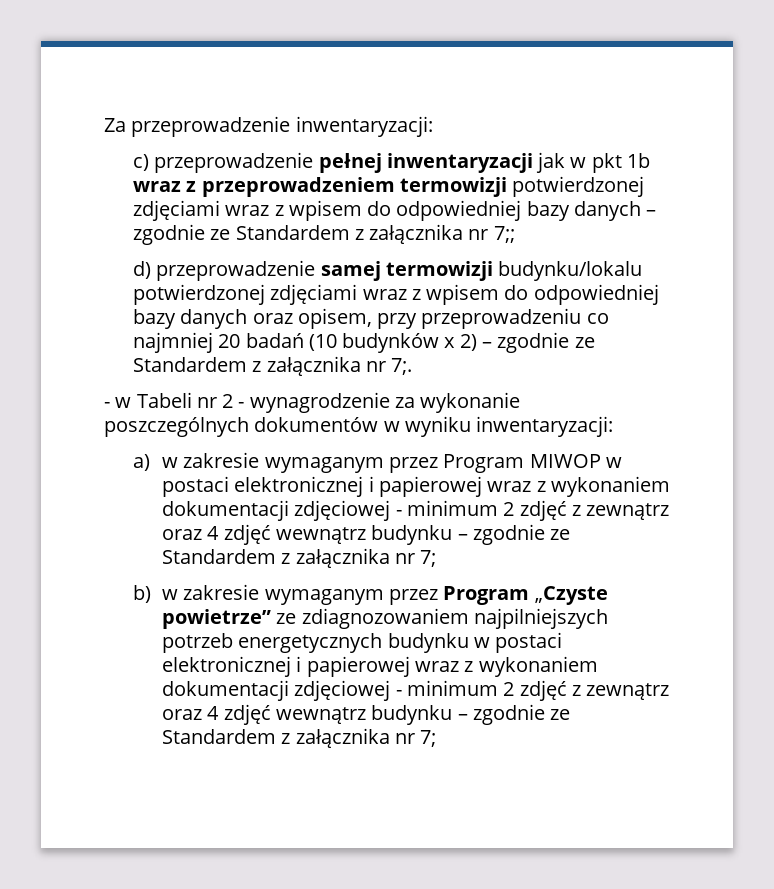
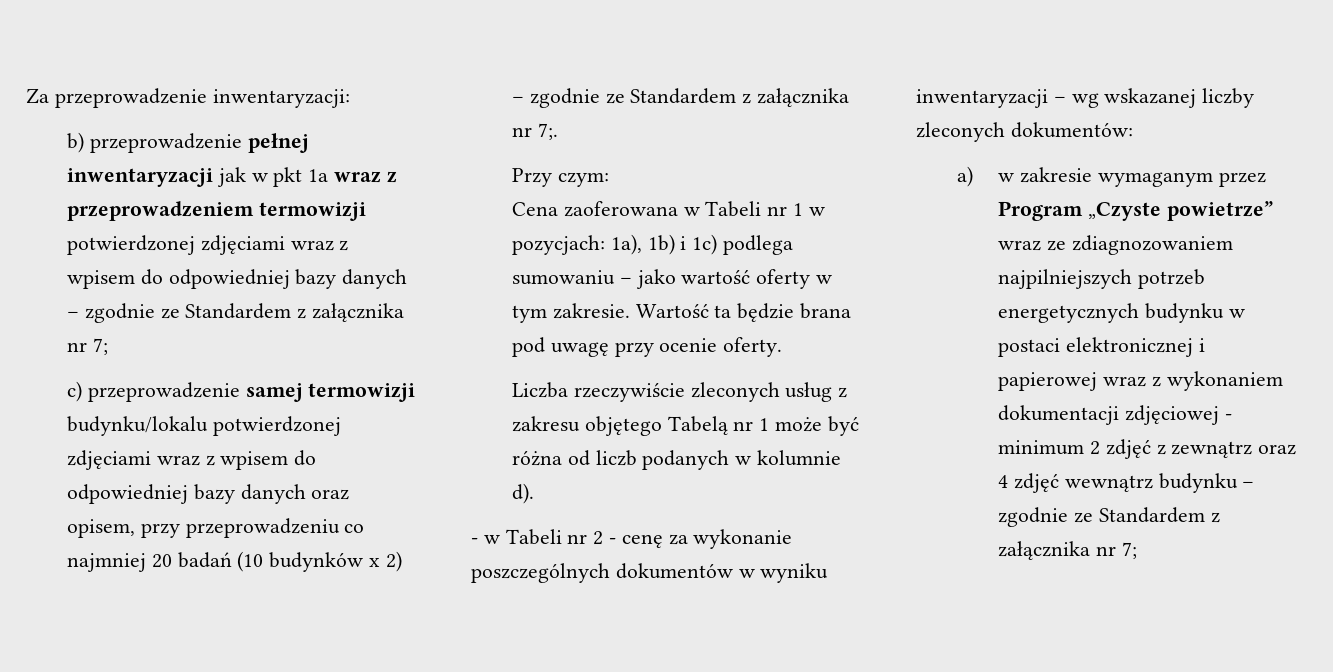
- c) przeprowadzenie pełnej inwentaryzacji jak w pkt 1b wraz z przeprowadzeniem termowizji potwierdzonej zdjęciami wraz z wpisem do odpowiedniej bazy danych – zgodnie ze Standardem z załącznika nr 7;;
- d) przeprowadzenie samej termowizji budynku/lokalu potwierdzonej zdjęciami wraz z wpisem do odpowiedniej bazy danych oraz opisem, przy przeprowadzeniu co najmniej 20 badań (10 budynków x 2) – zgodnie ze Standardem z załącznika nr 7;.
+ b) przeprowadzenie pełnej inwentaryzacji jak w pkt 1a wraz z przeprowadzeniem termowizji potwierdzonej zdjęciami wraz z wpisem do odpowiedniej bazy danych – zgodnie ze Standardem z załącznika nr 7;
+ c) przeprowadzenie samej termowizji budynku/lokalu potwierdzonej zdjęciami wraz z wpisem do odpowiedniej bazy danych oraz opisem, przy przeprowadzeniu co najmniej 20 badań (10 budynków x 2) – zgodnie ze Standardem z załącznika nr 7;.
+ Przy czym:
+ Cena zaoferowana w Tabeli nr 1 w pozycjach: 1a), 1b) i 1c) podlega sumowaniu – jako wartość oferty w tym zakresie. Wartość ta będzie brana pod uwagę przy ocenie oferty.
+ Liczba rzeczywiście zleconych usług z zakresu objętego Tabelą nr 1 może być różna od liczb podanych w kolumnie d).
- - w Tabeli nr 2 - wynagrodzenie za wykonanie poszczególnych dokumentów w wyniku inwentaryzacji:
- a) w zakresie wymaganym przez Program MIWOP w postaci elektronicznej i papierowej wraz z wykonaniem dokumentacji zdjęciowej - minimum 2 zdjęć z zewnątrz oraz 4 zdjęć wewnątrz budynku – zgodnie ze Standardem z załącznika nr 7;
- b) w zakresie wymaganym przez Program „Czyste powietrze” ze zdiagnozowaniem najpilniejszych potrzeb energetycznych budynku w postaci elektronicznej i papierowej wraz z wykonaniem dokumentacji zdjęciowej - minimum 2 zdjęć z zewnątrz oraz 4 zdjęć wewnątrz budynku – zgodnie ze Standardem z załącznika nr 7;
+ - w Tabeli nr 2 - cenę za wykonanie poszczególnych dokumentów w wyniku inwentaryzacji – wg wskazanej liczby zleconych dokumentów:
+ a) w zakresie wymaganym przez Program „Czyste powietrze” wraz ze zdiagnozowaniem najpilniejszych potrzeb energetycznych budynku w postaci elektronicznej i papierowej wraz z wykonaniem dokumentacji zdjęciowej - minimum 2 zdjęć z zewnątrz oraz 4 zdjęć wewnątrz budynku – zgodnie ze Standardem z załącznika nr 7;

